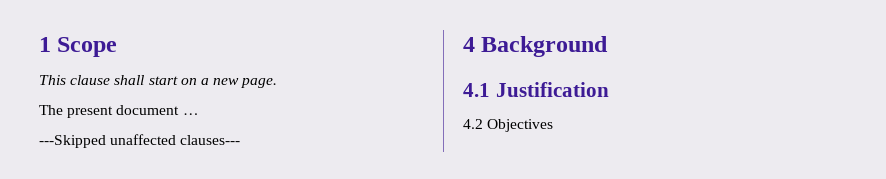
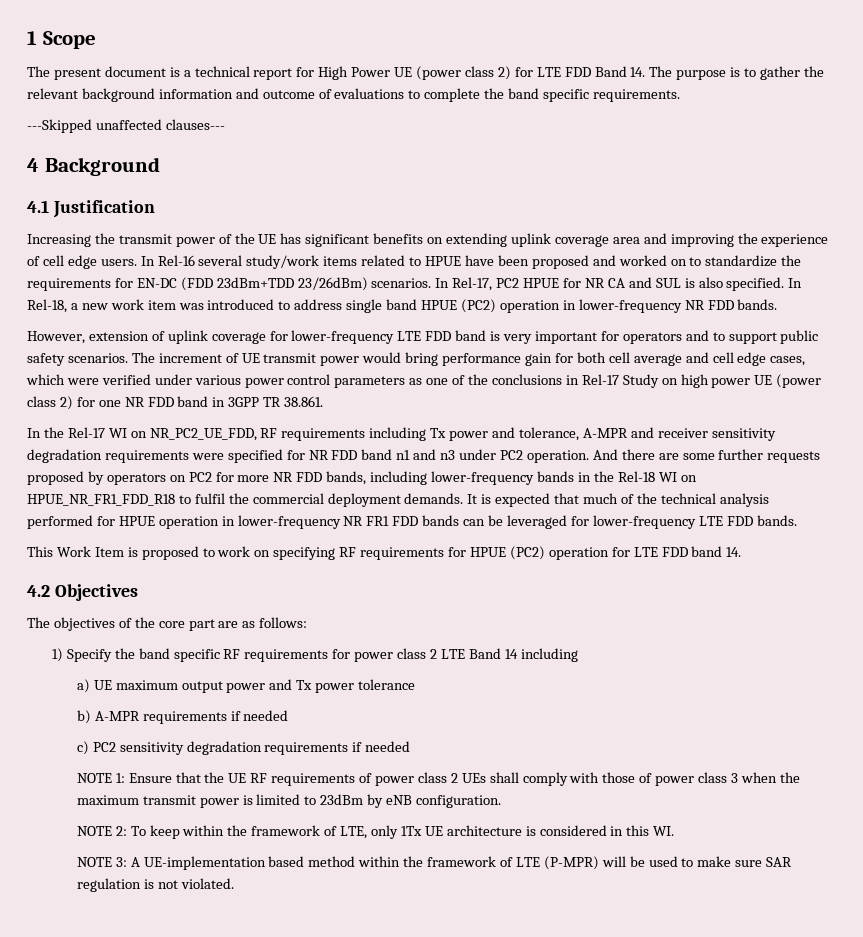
- This clause shall start on a new page.
- The present document …
+ The present document is a technical report for High Power UE (power class 2) for LTE FDD Band 14. The purpose is to gather the relevant background information and outcome of evaluations to complete the band specific requirements.
+ Increasing the transmit power of the UE has significant benefits on extending uplink coverage area and improving the experience of cell edge users. In Rel-16 several study/work items related to HPUE have been proposed and worked on to standardize the requirements for EN-DC (FDD 23dBm+TDD 23/26dBm) scenarios. In Rel-17, PC2 HPUE for NR CA and SUL is also specified. In Rel-18, a new work item was introduced to address single band HPUE (PC2) operation in lower-frequency NR FDD bands.
+ However, extension of uplink coverage for lower-frequency LTE FDD band is very important for operators and to support public safety scenarios. The increment of UE transmit power would bring performance gain for both cell average and cell edge cases, which were verified under various power control parameters as one of the conclusions in Rel-17 Study on high power UE (power class 2) for one NR FDD band in 3GPP TR 38.861.
+ In the Rel-17 WI on NR_PC2_UE_FDD, RF requirements including Tx power and tolerance, A-MPR and receiver sensitivity degradation requirements were specified for NR FDD band n1 and n3 under PC2 operation. And there are some further requests proposed by operators on PC2 for more NR FDD bands, including lower-frequency bands in the Rel-18 WI on HPUE_NR_FR1_FDD_R18 to fulfil the commercial deployment demands. It is expected that much of the technical analysis performed for HPUE operation in lower-frequency NR FR1 FDD bands can be leveraged for lower-frequency LTE FDD bands.
+ This Work Item is proposed to work on specifying RF requirements for HPUE (PC2) operation for LTE FDD band 14.
  4.2 Objectives
+ The objectives of the core part are as follows:
+ 1) Specify the band specific RF requirements for power class 2 LTE Band 14 including
+ a) UE maximum output power and Tx power tolerance
+ b) A-MPR requirements if needed
+ c) PC2 sensitivity degradation requirements if needed
+ NOTE 1: Ensure that the UE RF requirements of power class 2 UEs shall comply with those of power class 3 when the maximum transmit power is limited to 23dBm by eNB configuration.
+ NOTE 2: To keep within the framework of LTE, only 1Tx UE architecture is considered in this WI.
+ NOTE 3: A UE-implementation based method within the framework of LTE (P-MPR) will be used to make sure SAR regulation is not violated.

